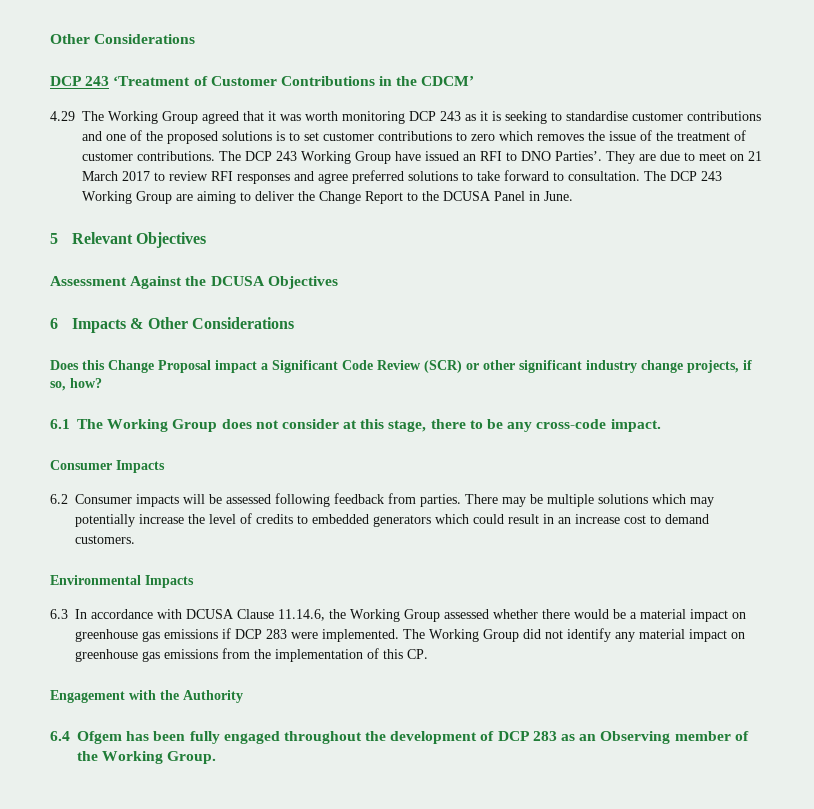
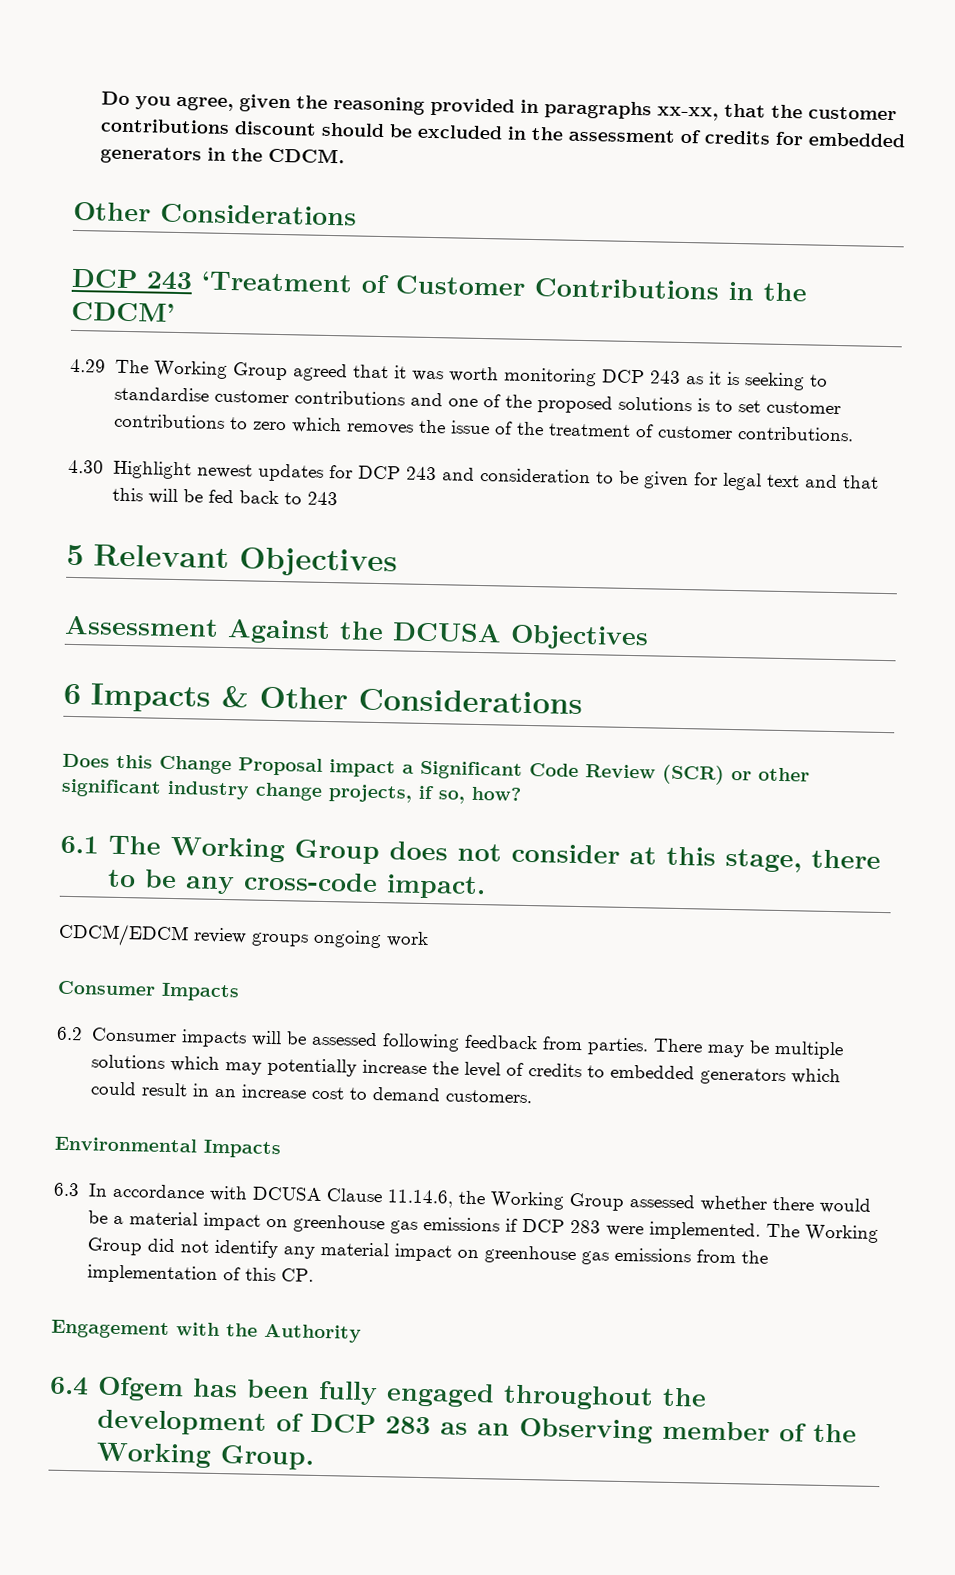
+ Do you agree, given the reasoning provided in paragraphs xx-xx, that the customer contributions discount should be excluded in the assessment of credits for embedded generators in the CDCM.
- 4.29 The Working Group agreed that it was worth monitoring DCP 243 as it is seeking to standardise customer contributions and one of the proposed solutions is to set customer contributions to zero which removes the issue of the treatment of customer contributions. The DCP 243 Working Group have issued an RFI to DNO Parties’. They are due to meet on 21 March 2017 to review RFI responses and agree preferred solutions to take forward to consultation. The DCP 243 Working Group are aiming to deliver the Change Report to the DCUSA Panel in June.
+ 4.29 The Working Group agreed that it was worth monitoring DCP 243 as it is seeking to standardise customer contributions and one of the proposed solutions is to set customer contributions to zero which removes the issue of the treatment of customer contributions.
+ 4.30 Highlight newest updates for DCP 243 and consideration to be given for legal text and that this will be fed back to 243
+ CDCM/EDCM review groups ongoing work

